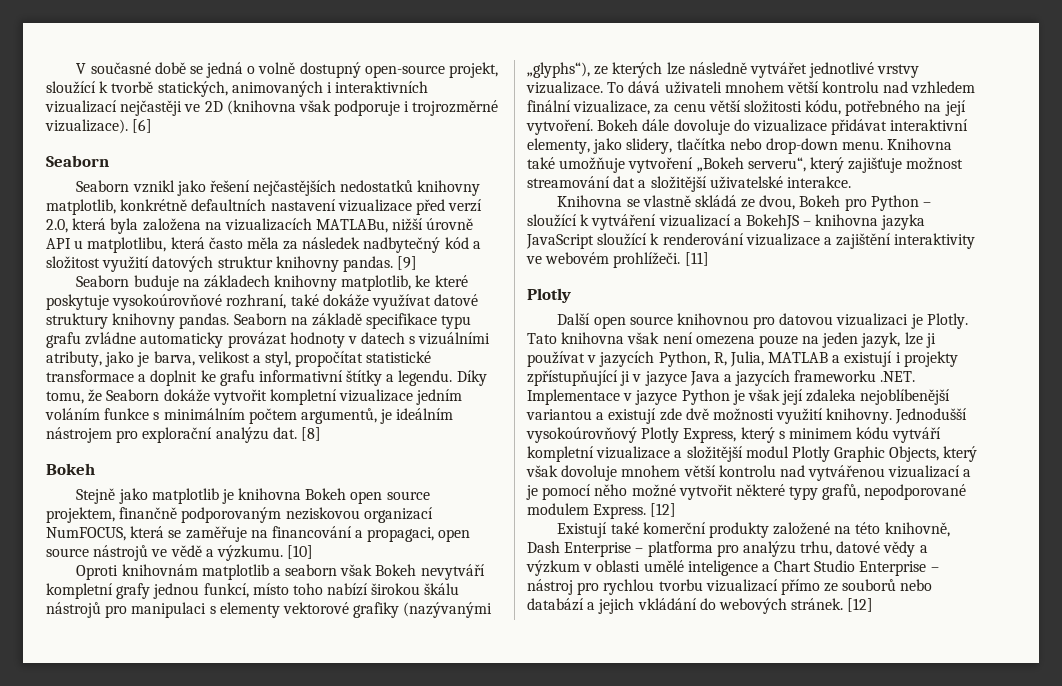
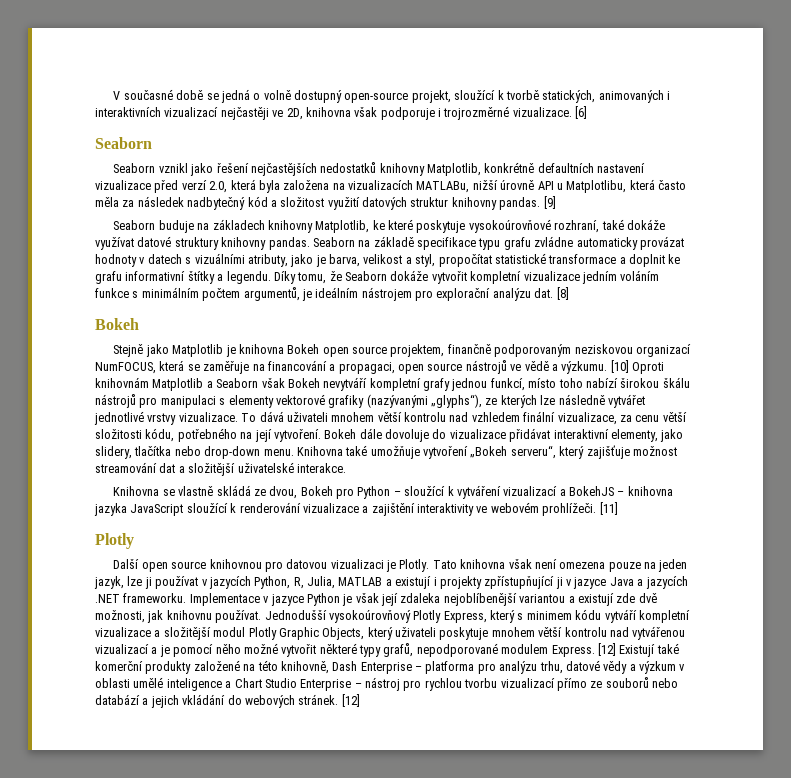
- V současné době se jedná o volně dostupný open-source projekt, sloužící k tvorbě statických, animovaných i interaktivních vizualizací nejčastěji ve 2D (knihovna však podporuje i trojrozměrné vizualizace).
+ V současné době se jedná o volně dostupný open-source projekt, sloužící k tvorbě statických, animovaných i interaktivních vizualizací nejčastěji ve 2D, knihovna však podporuje i trojrozměrné vizualizace.
- Seaborn vznikl jako řešení nejčastějších nedostatků knihovny matplotlib, konkrétně defaultních nastavení vizualizace před verzí 2.0, která byla založena na vizualizacích MATLABu, nižší úrovně API u matplotlibu, která často měla za následek nadbytečný kód a složitost využití datových struktur knihovny pandas.
+ Seaborn vznikl jako řešení nejčastějších nedostatků knihovny Matplotlib, konkrétně defaultních nastavení vizualizace před verzí 2.0, která byla založena na vizualizacích MATLABu, nižší úrovně API u Matplotlibu, která často měla za následek nadbytečný kód a složitost využití datových struktur knihovny pandas.
- Seaborn buduje na základech knihovny matplotlib, ke které poskytuje vysokoúrovňové rozhraní, také dokáže využívat datové struktury knihovny pandas.
+ Seaborn buduje na základech knihovny Matplotlib, ke které poskytuje vysokoúrovňové rozhraní, také dokáže využívat datové struktury knihovny pandas.
- Stejně jako matplotlib je knihovna Bokeh open source projektem, finančně podporovaným neziskovou organizací NumFOCUS, která se zaměřuje na financování a propagaci, open source nástrojů ve vědě a výzkumu.
+ Stejně jako Matplotlib je knihovna Bokeh open source projektem, finančně podporovaným neziskovou organizací NumFOCUS, která se zaměřuje na financování a propagaci, open source nástrojů ve vědě a výzkumu.
- [10]
- Oproti knihovnám matplotlib a seaborn však Bokeh nevytváří kompletní grafy jednou funkcí, místo toho nabízí širokou škálu nástrojů pro manipulaci s elementy vektorové grafiky (nazývanými „glyphs“), ze kterých lze následně vytvářet jednotlivé vrstvy vizualizace.
+ [10] Oproti knihovnám Matplotlib a Seaborn však Bokeh nevytváří kompletní grafy jednou funkcí, místo toho nabízí širokou škálu nástrojů pro manipulaci s elementy vektorové grafiky (nazývanými „glyphs“), ze kterých lze následně vytvářet jednotlivé vrstvy vizualizace.
- Tato knihovna však není omezena pouze na jeden jazyk, lze ji používat v jazycích Python, R, Julia, MATLAB a existují i projekty zpřístupňující ji v jazyce Java a jazycích frameworku .NET. Implementace v jazyce Python je však její zdaleka nejoblíbenější variantou a existují zde dvě možnosti využití knihovny.
+ Tato knihovna však není omezena pouze na jeden jazyk, lze ji používat v jazycích Python, R, Julia, MATLAB a existují i projekty zpřístupňující ji v jazyce Java a jazycích .NET frameworku. Implementace v jazyce Python je však její zdaleka nejoblíbenější variantou a existují zde dvě možnosti, jak knihovnu používat.
- Jednodušší vysokoúrovňový Plotly Express, který s minimem kódu vytváří kompletní vizualizace a složitější modul Plotly Graphic Objects, který však dovoluje mnohem větší kontrolu nad vytvářenou vizualizací a je pomocí něho možné vytvořit některé typy grafů, nepodporované modulem Express. [12]
- Existují také komerční produkty založené na této knihovně, Dash Enterprise – platforma pro analýzu trhu, datové vědy a výzkum v oblasti umělé inteligence a Chart Studio Enterprise – nástroj pro rychlou tvorbu vizualizací přímo ze souborů nebo databází a jejich vkládání do webových stránek.
+ Jednodušší vysokoúrovňový Plotly Express, který s minimem kódu vytváří kompletní vizualizace a složitější modul Plotly Graphic Objects, který uživateli poskytuje mnohem větší kontrolu nad vytvářenou vizualizací a je pomocí něho možné vytvořit některé typy grafů, nepodporované modulem Express. [12] Existují také komerční produkty založené na této knihovně, Dash Enterprise – platforma pro analýzu trhu, datové vědy a výzkum v oblasti umělé inteligence a Chart Studio Enterprise – nástroj pro rychlou tvorbu vizualizací přímo ze souborů nebo databází a jejich vkládání do webových stránek.

